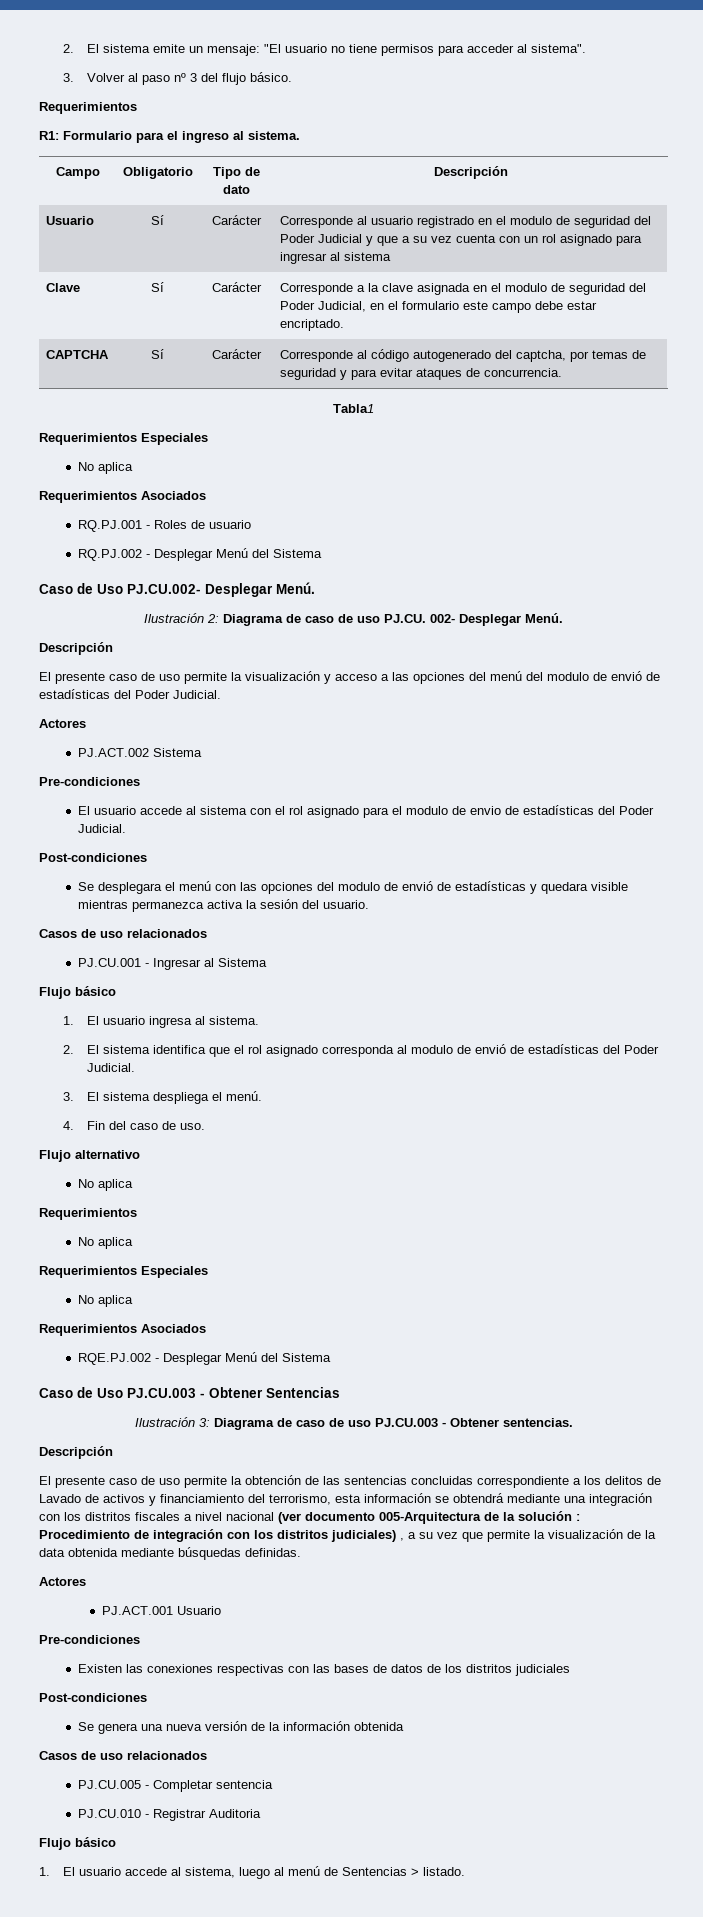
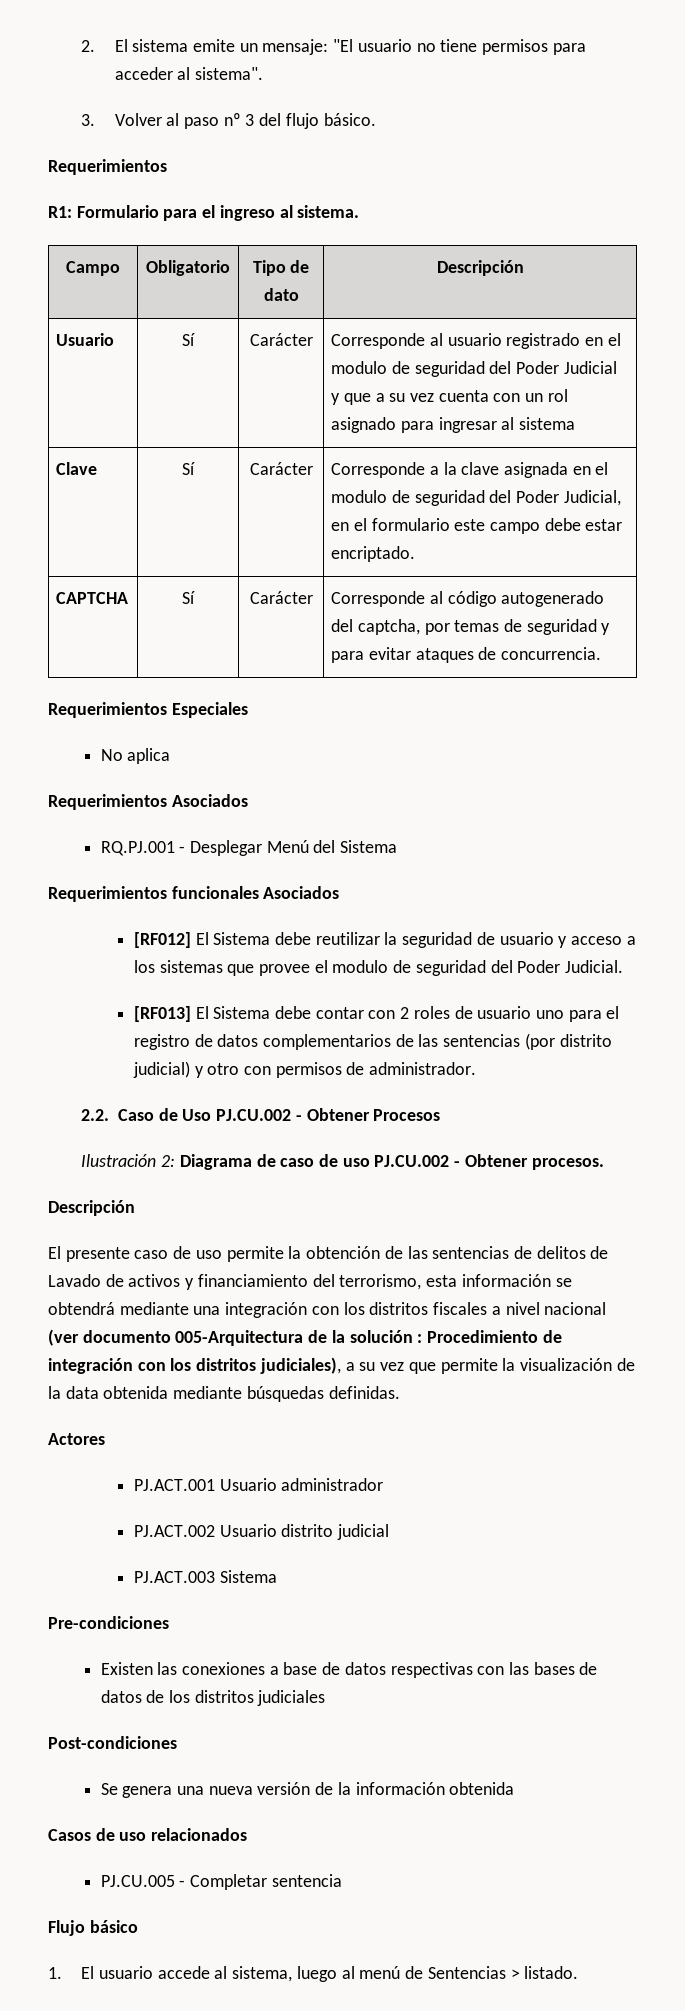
- Tabla1
- RQ.PJ.001 - Roles de usuario
- RQ.PJ.002 - Desplegar Menú del Sistema
- Caso de Uso PJ.CU.002- Desplegar Menú.
+ RQ.PJ.001 - Desplegar Menú del Sistema
+ Requerimientos funcionales Asociados
+ [RF012] El Sistema debe reutilizar la seguridad de usuario y acceso a los sistemas que provee el modulo de seguridad del Poder Judicial.
+ [RF013] El Sistema debe contar con 2 roles de usuario uno para el registro de datos complementarios de las sentencias (por distrito judicial) y otro con permisos de administrador.
+ 2.2. Caso de Uso PJ.CU.002 - Obtener Procesos
- Ilustración 2: Diagrama de caso de uso PJ.CU. 002- Desplegar Menú.
- Descripción
- El presente caso de uso permite la visualización y acceso a las opciones del menú del modulo de envió de estadísticas del Poder Judicial.
- Actores
- PJ.ACT.002 Sistema
- Pre-condiciones
- El usuario accede al sistema con el rol asignado para el modulo de envio de estadísticas del Poder Judicial.
- Post-condiciones
- Se desplegara el menú con las opciones del modulo de envió de estadísticas y quedara visible mientras permanezca activa la sesión del usuario.
- Casos de uso relacionados
- PJ.CU.001 - Ingresar al Sistema
- Flujo básico
- 1. El usuario ingresa al sistema.
- 2. El sistema identifica que el rol asignado corresponda al modulo de envió de estadísticas del Poder Judicial.
- 3. El sistema despliega el menú.
- 4. Fin del caso de uso.
- Flujo alternativo
- No aplica
- Requerimientos
- No aplica
- Requerimientos Especiales
- No aplica
- Requerimientos Asociados
- RQE.PJ.002 - Desplegar Menú del Sistema
- Caso de Uso PJ.CU.003 - Obtener Sentencias
- Ilustración 3: Diagrama de caso de uso PJ.CU.003 - Obtener sentencias.
+ Ilustración 2: Diagrama de caso de uso PJ.CU.002 - Obtener procesos.
- El presente caso de uso permite la obtención de las sentencias concluidas correspondiente a los delitos de Lavado de activos y financiamiento del terrorismo, esta información se obtendrá mediante una integración con los distritos fiscales a nivel nacional (ver documento 005-Arquitectura de la solución :
+ El presente caso de uso permite la obtención de las sentencias de delitos de Lavado de activos y financiamiento del terrorismo, esta información se obtendrá mediante una integración con los distritos fiscales a nivel nacional (ver documento 005-Arquitectura de la solución :
- Procedimiento de integración con los distritos judiciales) , a su vez que permite la visualización de la data obtenida mediante búsquedas definidas.
+ Procedimiento de integración con los distritos judiciales), a su vez que permite la visualización de la data obtenida mediante búsquedas definidas.
- PJ.ACT.001 Usuario
+ PJ.ACT.001 Usuario administrador
+ PJ.ACT.002 Usuario distrito judicial
+ PJ.ACT.003 Sistema
- Existen las conexiones respectivas con las bases de datos de los distritos judiciales
+ Existen las conexiones a base de datos respectivas con las bases de datos de los distritos judiciales
- PJ.CU.010 - Registrar Auditoria

